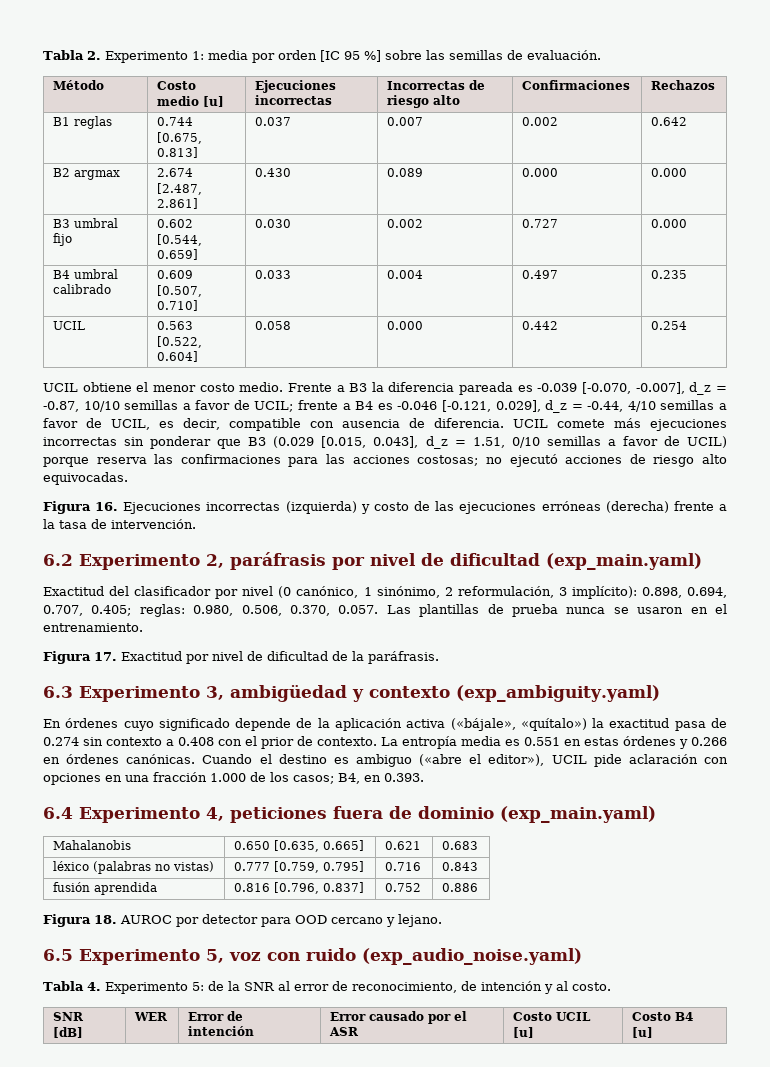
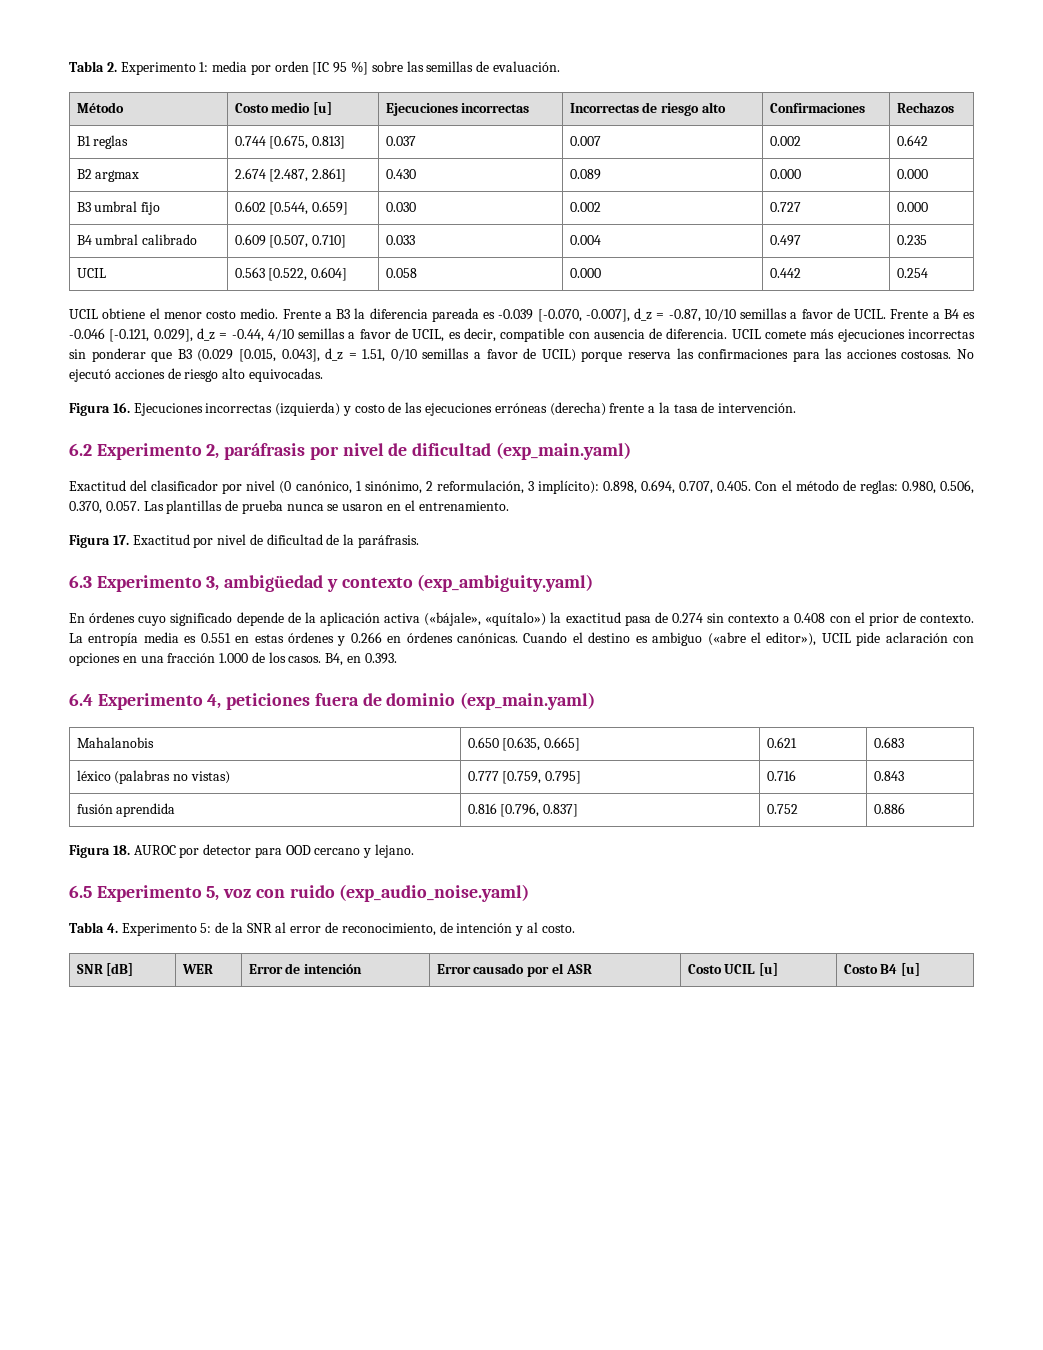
- Frente a B3 la diferencia pareada es -0.039 [-0.070, -0.007], d_z = -0.87, 10/10 semillas a favor de UCIL; frente a B4 es -0.046 [-0.121, 0.029], d_z = -0.44, 4/10 semillas a favor de UCIL, es decir, compatible con ausencia de diferencia.
+ Frente a B3 la diferencia pareada es -0.039 [-0.070, -0.007], d_z = -0.87, 10/10 semillas a favor de UCIL. Frente a B4 es -0.046 [-0.121, 0.029], d_z = -0.44, 4/10 semillas a favor de UCIL, es decir, compatible con ausencia de diferencia.
- UCIL comete más ejecuciones incorrectas sin ponderar que B3 (0.029 [0.015, 0.043], d_z = 1.51, 0/10 semillas a favor de UCIL) porque reserva las confirmaciones para las acciones costosas; no ejecutó acciones de riesgo alto equivocadas.
+ UCIL comete más ejecuciones incorrectas sin ponderar que B3 (0.029 [0.015, 0.043], d_z = 1.51, 0/10 semillas a favor de UCIL) porque reserva las confirmaciones para las acciones costosas. No ejecutó acciones de riesgo alto equivocadas.
- Exactitud del clasificador por nivel (0 canónico, 1 sinónimo, 2 reformulación, 3 implícito): 0.898, 0.694, 0.707, 0.405; reglas: 0.980, 0.506, 0.370, 0.057. Las plantillas de prueba nunca se usaron en el entrenamiento.
+ Exactitud del clasificador por nivel (0 canónico, 1 sinónimo, 2 reformulación, 3 implícito): 0.898, 0.694, 0.707, 0.405. Con el método de reglas: 0.980, 0.506, 0.370, 0.057. Las plantillas de prueba nunca se usaron en el entrenamiento.
- Cuando el destino es ambiguo («abre el editor»), UCIL pide aclaración con opciones en una fracción 1.000 de los casos; B4, en 0.393.
+ Cuando el destino es ambiguo («abre el editor»), UCIL pide aclaración con opciones en una fracción 1.000 de los casos. B4, en 0.393.

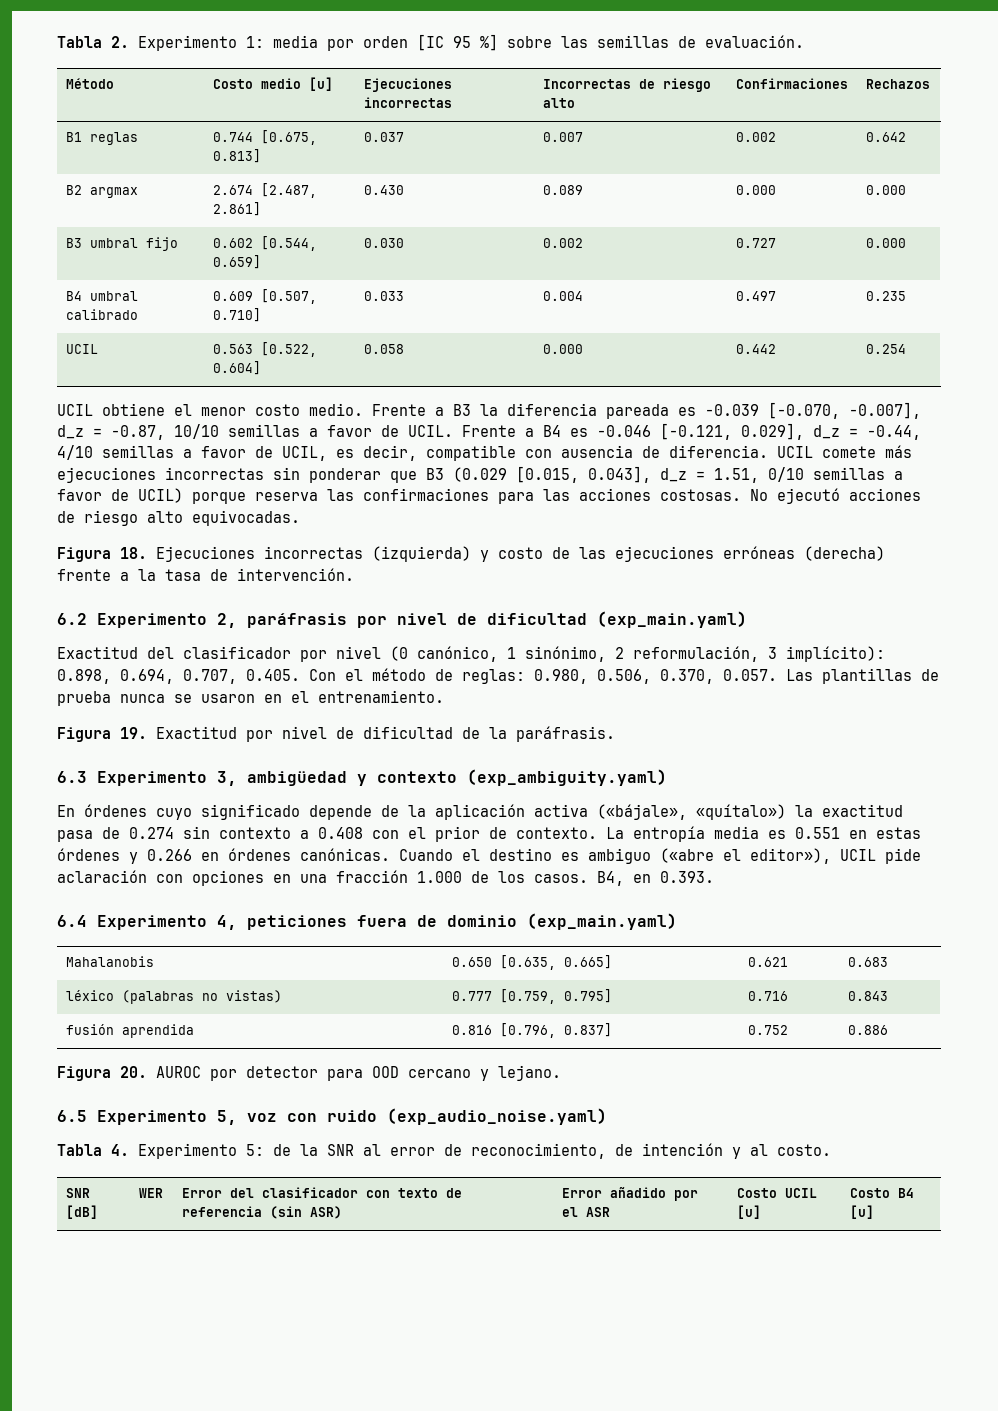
- Figura 16. Ejecuciones incorrectas (izquierda) y costo de las ejecuciones erróneas (derecha) frente a la tasa de intervención.
+ Figura 18. Ejecuciones incorrectas (izquierda) y costo de las ejecuciones erróneas (derecha) frente a la tasa de intervención.
- Figura 17. Exactitud por nivel de dificultad de la paráfrasis.
+ Figura 19. Exactitud por nivel de dificultad de la paráfrasis.
- Figura 18. AUROC por detector para OOD cercano y lejano.
+ Figura 20. AUROC por detector para OOD cercano y lejano.
- SNR [dB] | WER | Error de intención | Error causado por el ASR | Costo UCIL [u] | Costo B4 [u]
+ SNR [dB] | WER | Error del clasificador con texto de referencia (sin ASR) | Error añadido por el ASR | Costo UCIL [u] | Costo B4 [u]

